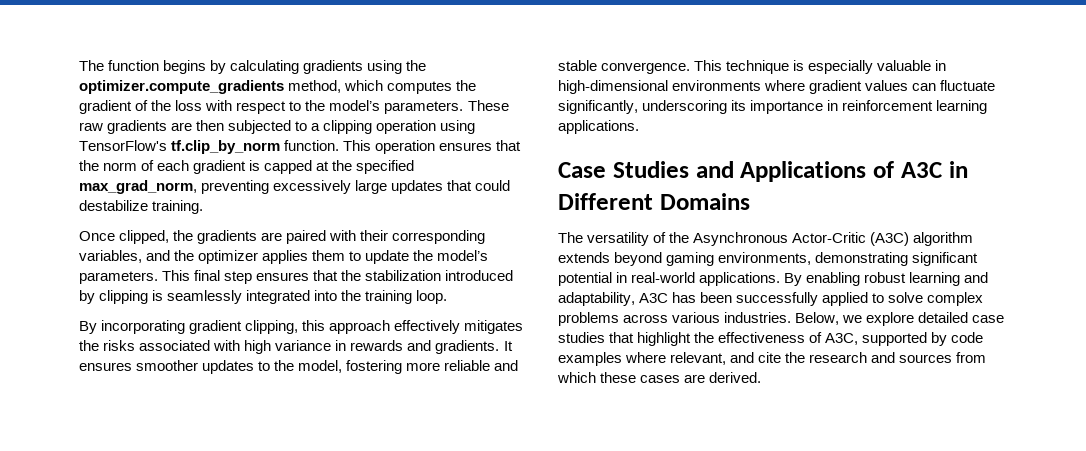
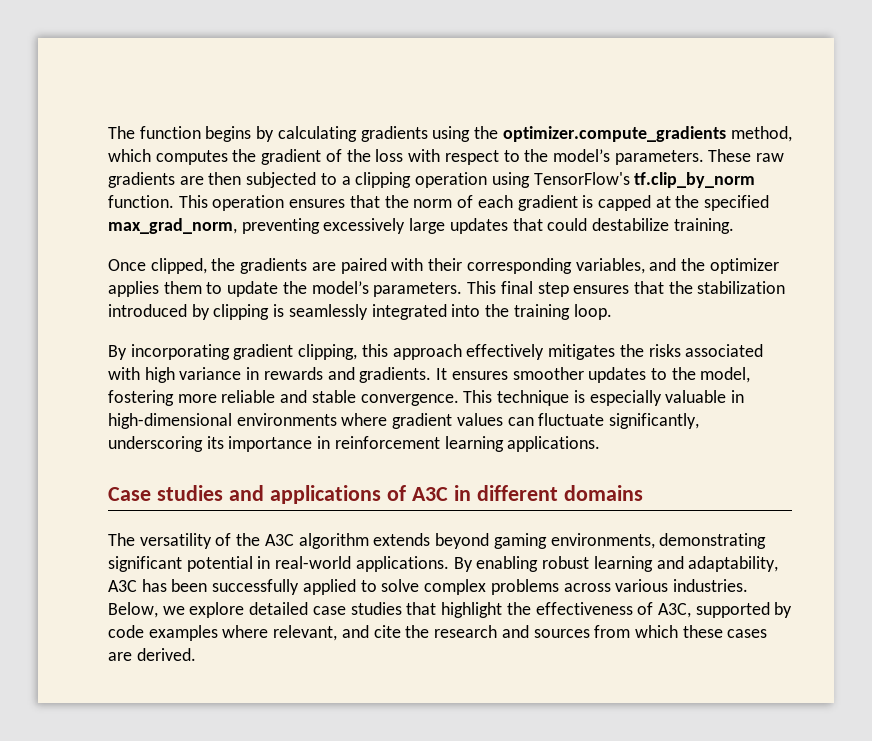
- Case Studies and Applications of A3C in Different Domains
+ Case studies and applications of A3C in different domains
- The versatility of the Asynchronous Actor-Critic (A3C) algorithm extends beyond gaming environments, demonstrating significant potential in real-world applications.
+ The versatility of the A3C algorithm extends beyond gaming environments, demonstrating significant potential in real-world applications.

